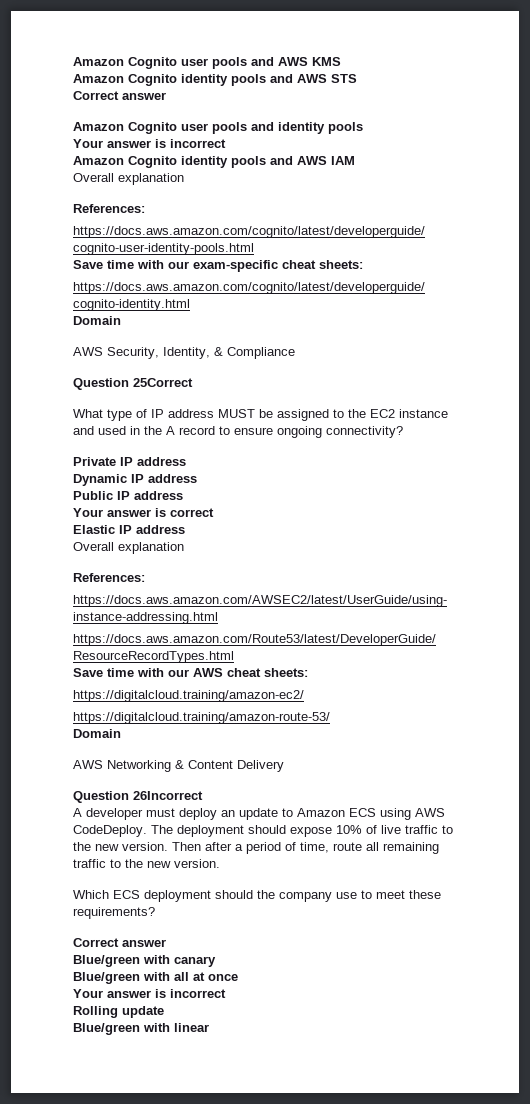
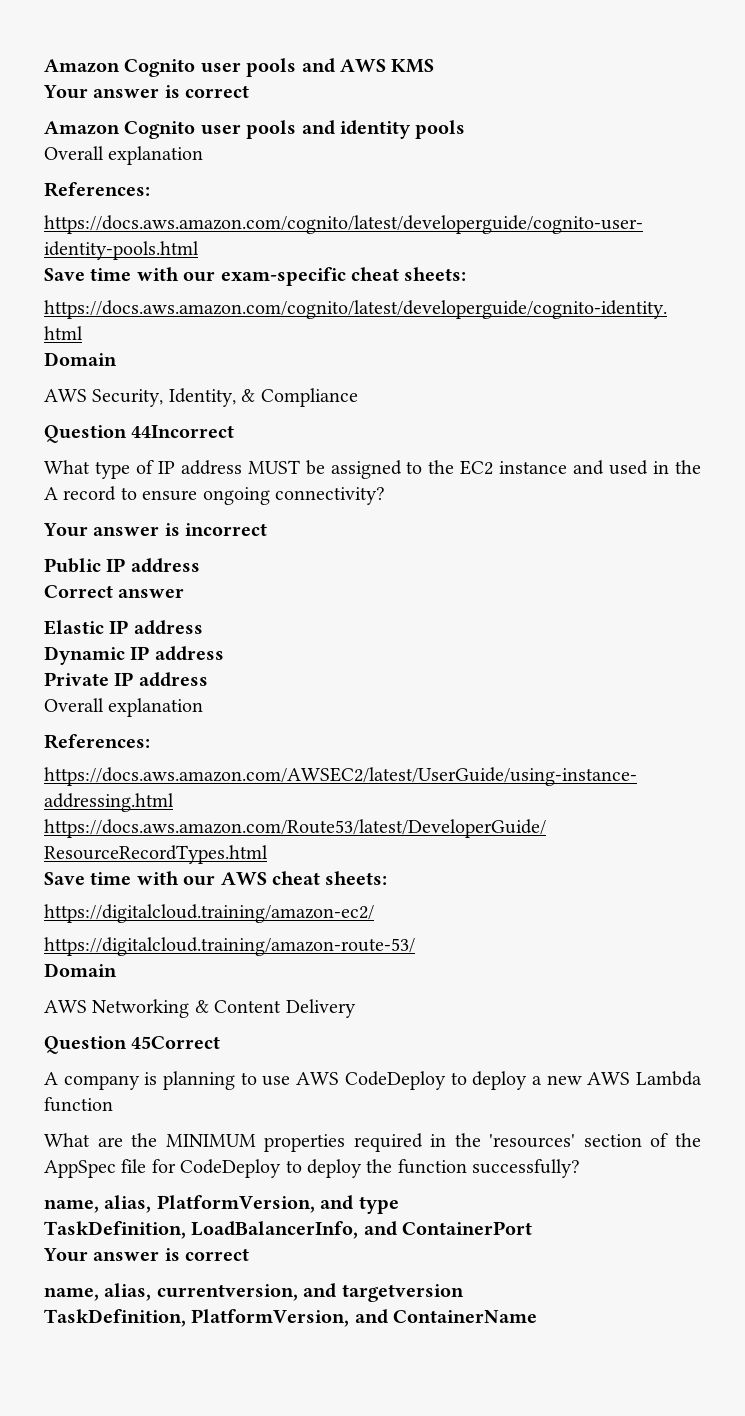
  Amazon Cognito user pools and AWS KMS
- Amazon Cognito identity pools and AWS STS
- Correct answer
+ Your answer is correct
  Amazon Cognito user pools and identity pools
- Your answer is incorrect
- Amazon Cognito identity pools and AWS IAM
- Question 25Correct
+ Question 44Incorrect
- Private IP address
+ Your answer is incorrect
+ Public IP address
+ Correct answer
+ Elastic IP address
- Public IP address
- Your answer is correct
- Elastic IP address
+ Private IP address
- Question 26Incorrect
- A developer must deploy an update to Amazon ECS using AWS CodeDeploy. The deployment should expose 10% of live traffic to the new version. Then after a period of time, route all remaining traffic to the new version.
- Which ECS deployment should the company use to meet these requirements?
- Correct answer
- Blue/green with canary
- Blue/green with all at once
- Your answer is incorrect
- Rolling update
- Blue/green with linear
+ Question 45Correct
+ A company is planning to use AWS CodeDeploy to deploy a new AWS Lambda function
+ What are the MINIMUM properties required in the 'resources' section of the AppSpec file for CodeDeploy to deploy the function successfully?
+ name, alias, PlatformVersion, and type
+ TaskDefinition, LoadBalancerInfo, and ContainerPort
+ Your answer is correct
+ name, alias, currentversion, and targetversion
+ TaskDefinition, PlatformVersion, and ContainerName

